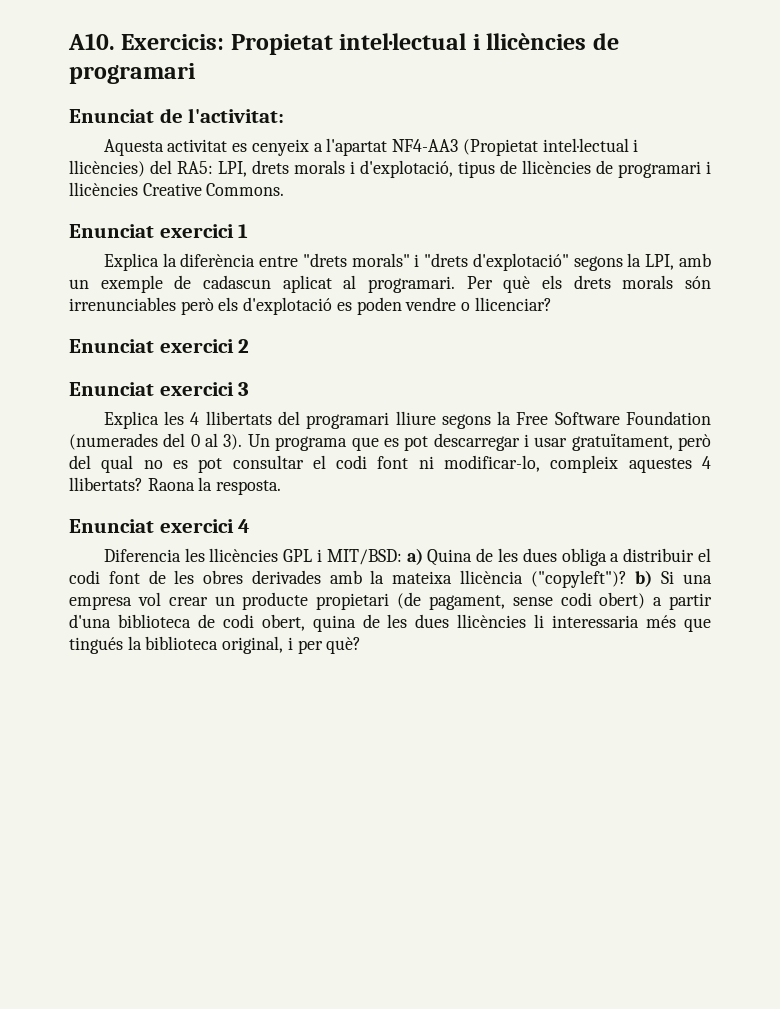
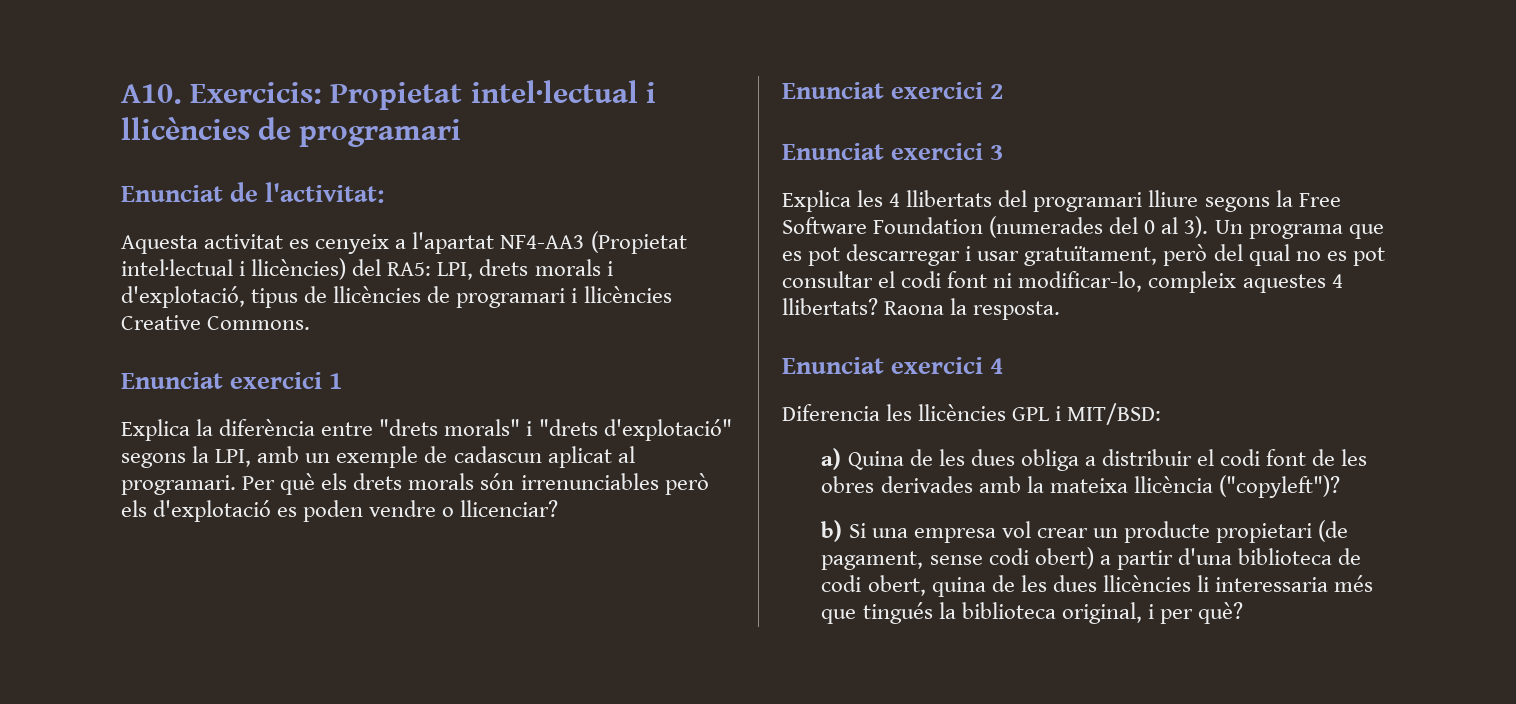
- Diferencia les llicències GPL i MIT/BSD: a) Quina de les dues obliga a distribuir el codi font de les obres derivades amb la mateixa llicència ("copyleft")? b) Si una empresa vol crear un producte propietari (de pagament, sense codi obert) a partir d'una biblioteca de codi obert, quina de les dues llicències li interessaria més que tingués la biblioteca original, i per què?
+ Diferencia les llicències GPL i MIT/BSD:
+ a) Quina de les dues obliga a distribuir el codi font de les obres derivades amb la mateixa llicència ("copyleft")?
+ b) Si una empresa vol crear un producte propietari (de pagament, sense codi obert) a partir d'una biblioteca de codi obert, quina de les dues llicències li interessaria més que tingués la biblioteca original, i per què?

